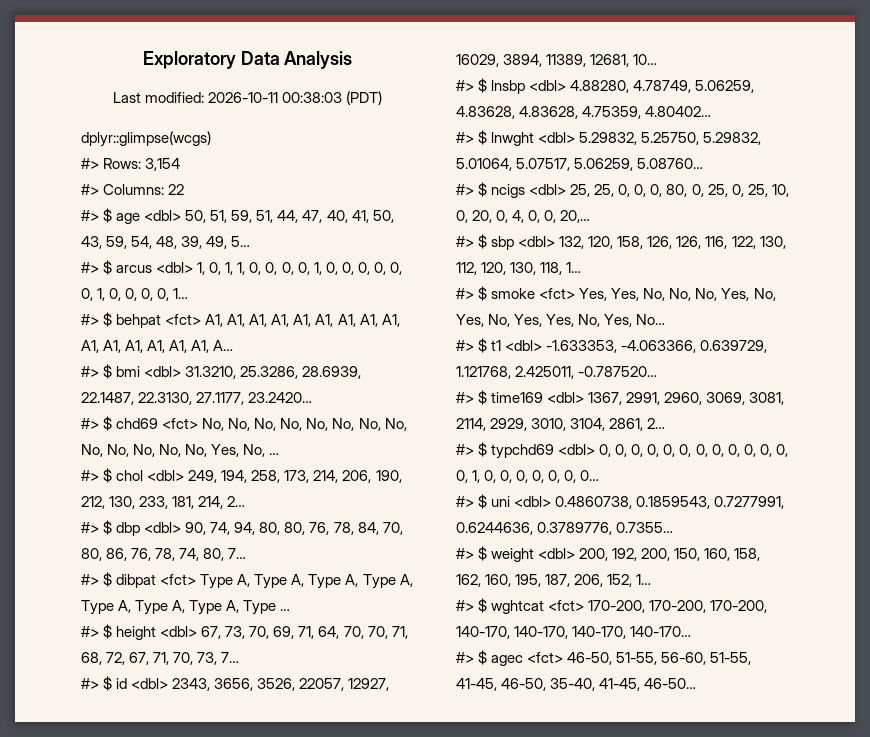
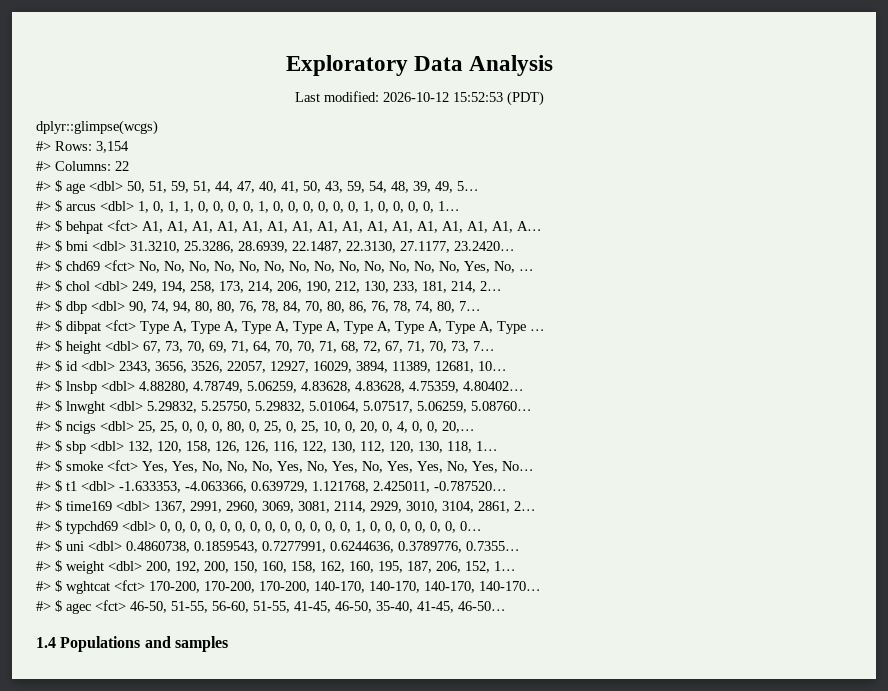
- Last modified: 2026-10-11 00:38:03 (PDT)
+ Last modified: 2026-10-12 15:52:53 (PDT)
+ 1.4 Populations and samples

